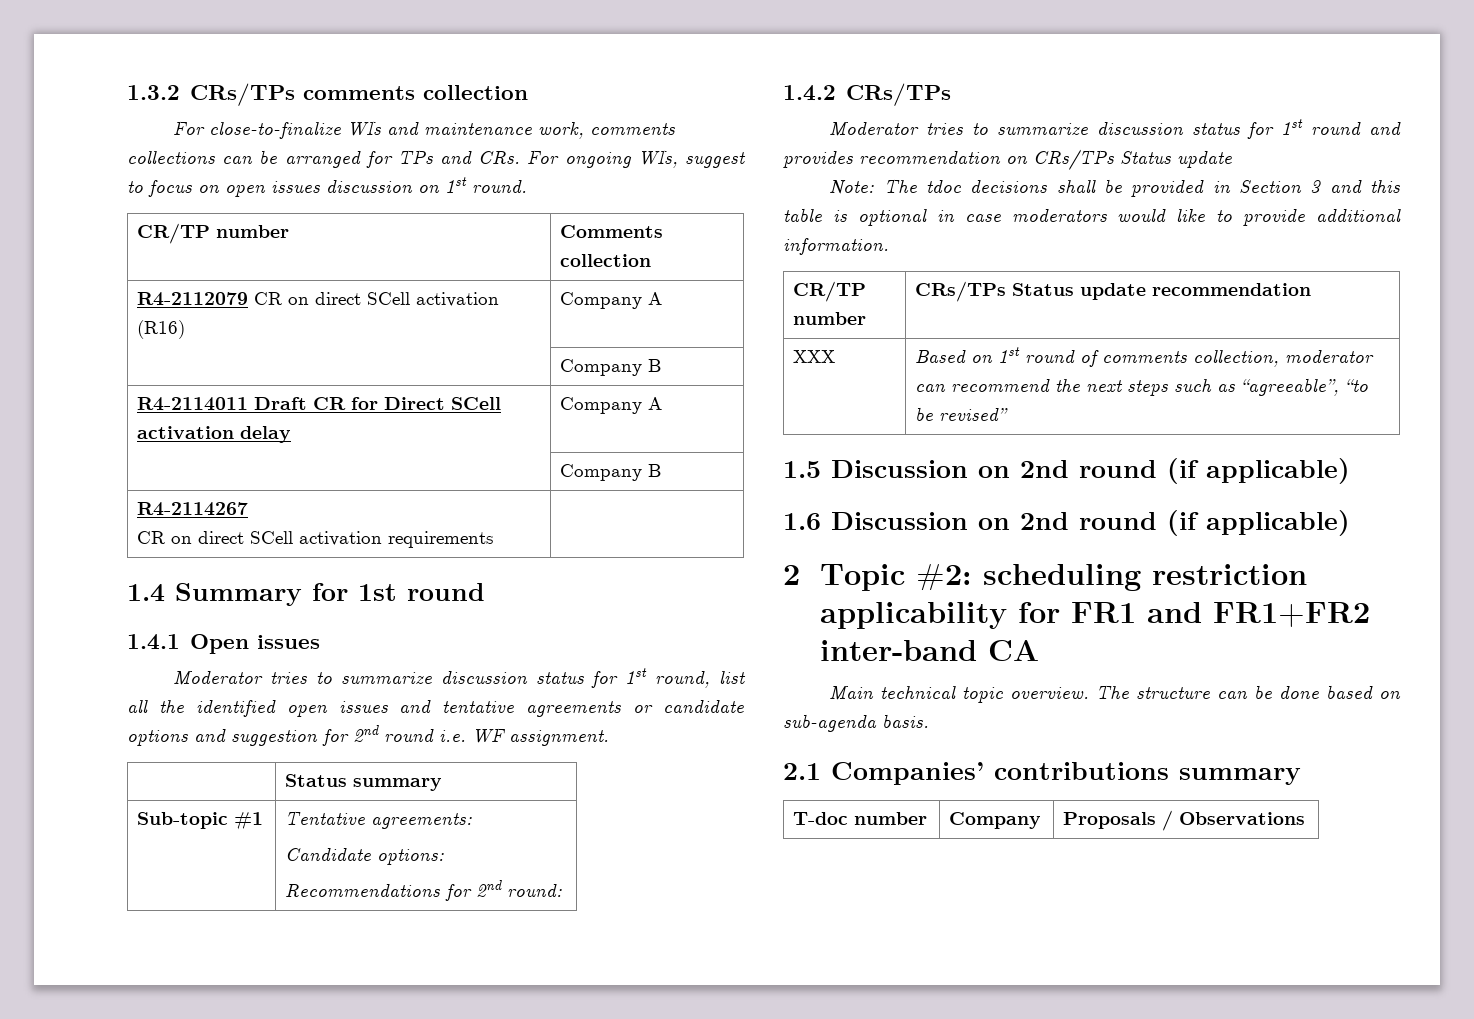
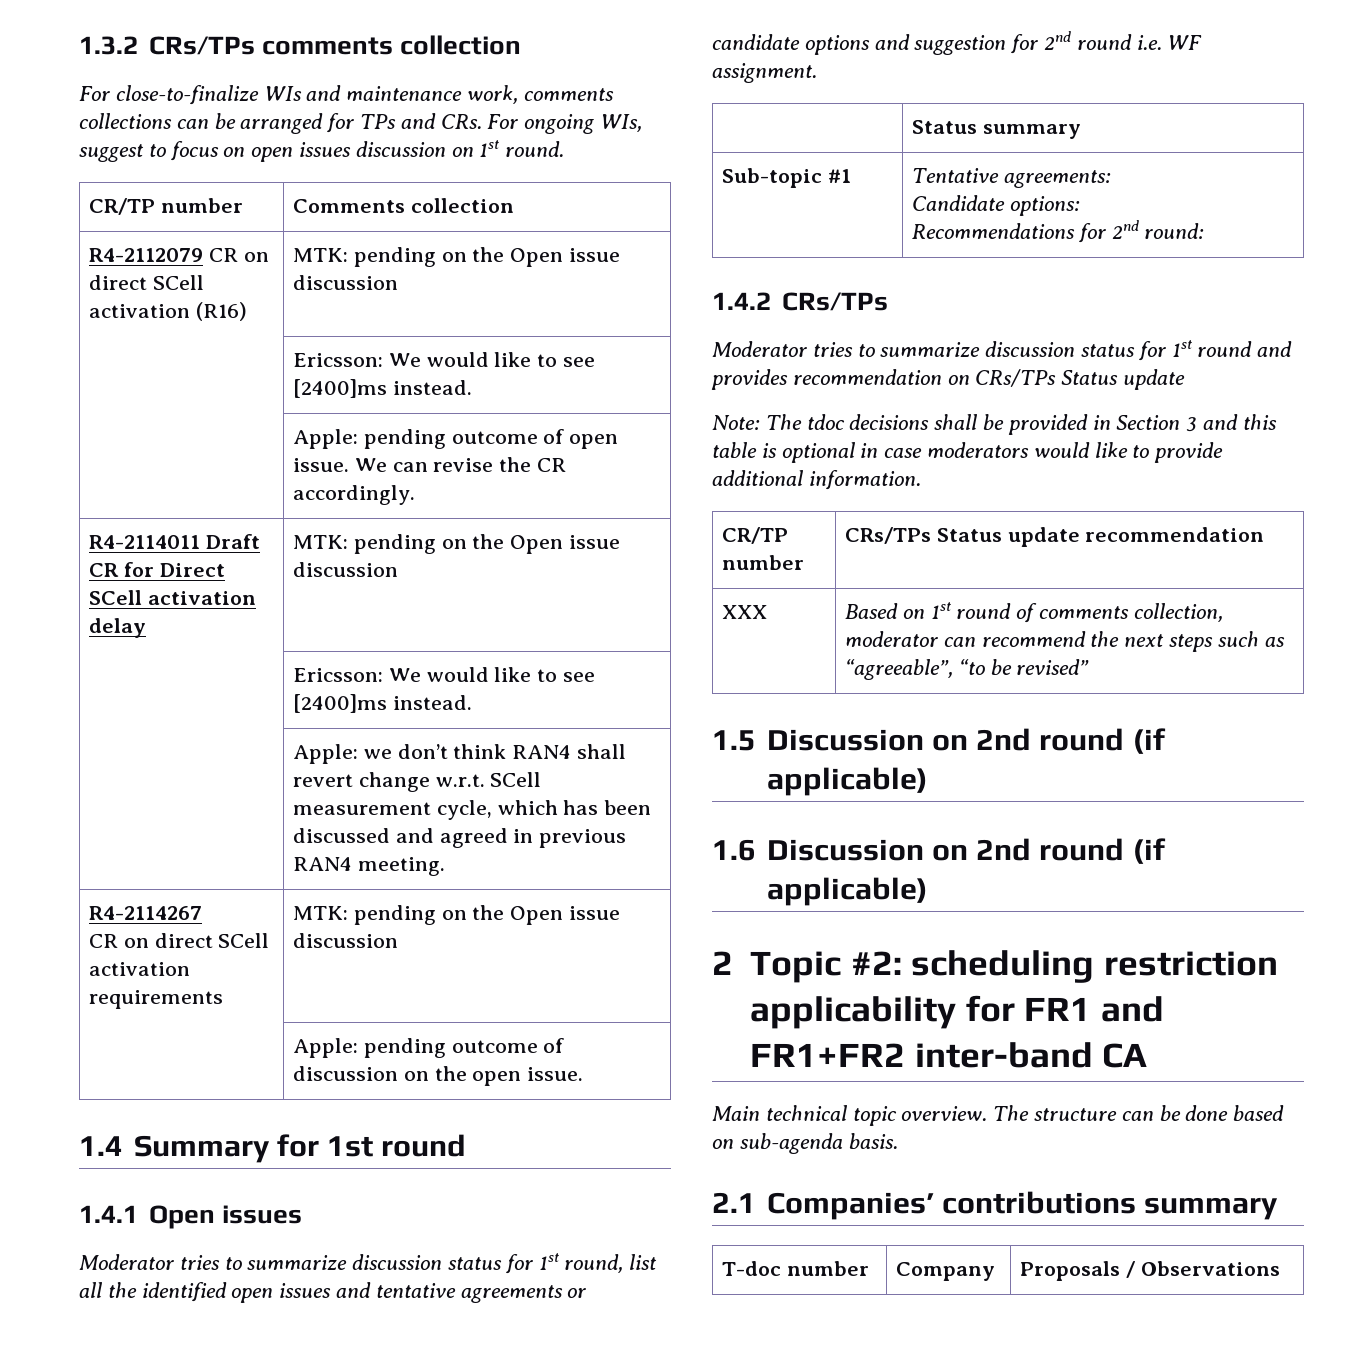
- R4-2112079 CR on direct SCell activation (R16) | Company A
- | Company B
+ R4-2112079 CR on direct SCell activation (R16) | MTK: pending on the Open issue discussion
+ | Ericsson: We would like to see [2400]ms instead.
+ | Apple: pending outcome of open issue. We can revise the CR accordingly.
- R4-2114011 Draft CR for Direct SCell activation delay | Company A
- | Company B
+ R4-2114011 Draft CR for Direct SCell activation delay | MTK: pending on the Open issue discussion
+ | Ericsson: We would like to see [2400]ms instead.
+ | Apple: we don’t think RAN4 shall revert change w.r.t. SCell measurement cycle, which has been discussed and agreed in previous RAN4 meeting.
  R4-2114267
- CR on direct SCell activation requirements |
+ CR on direct SCell activation requirements | MTK: pending on the Open issue discussion
+ | Apple: pending outcome of discussion on the open issue.

